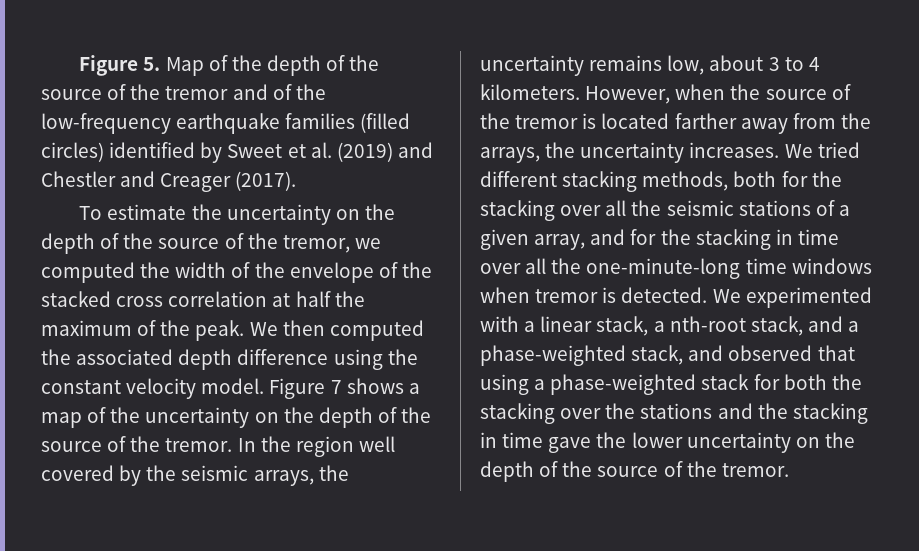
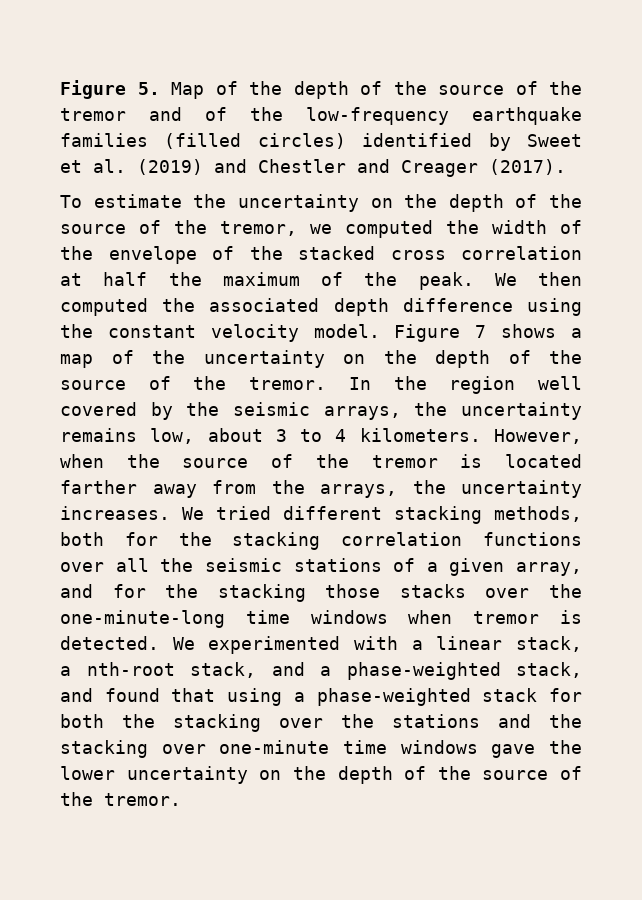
- We tried different stacking methods, both for the stacking over all the seismic stations of a given array, and for the stacking in time over all the one-minute-long time windows when tremor is detected.
+ We tried different stacking methods, both for the stacking correlation functions over all the seismic stations of a given array, and for the stacking those stacks over the one-minute-long time windows when tremor is detected.
- We experimented with a linear stack, a nth-root stack, and a phase-weighted stack, and observed that using a phase-weighted stack for both the stacking over the stations and the stacking in time gave the lower uncertainty on the depth of the source of the tremor.
+ We experimented with a linear stack, a nth-root stack, and a phase-weighted stack, and found that using a phase-weighted stack for both the stacking over the stations and the stacking over one-minute time windows gave the lower uncertainty on the depth of the source of the tremor.

